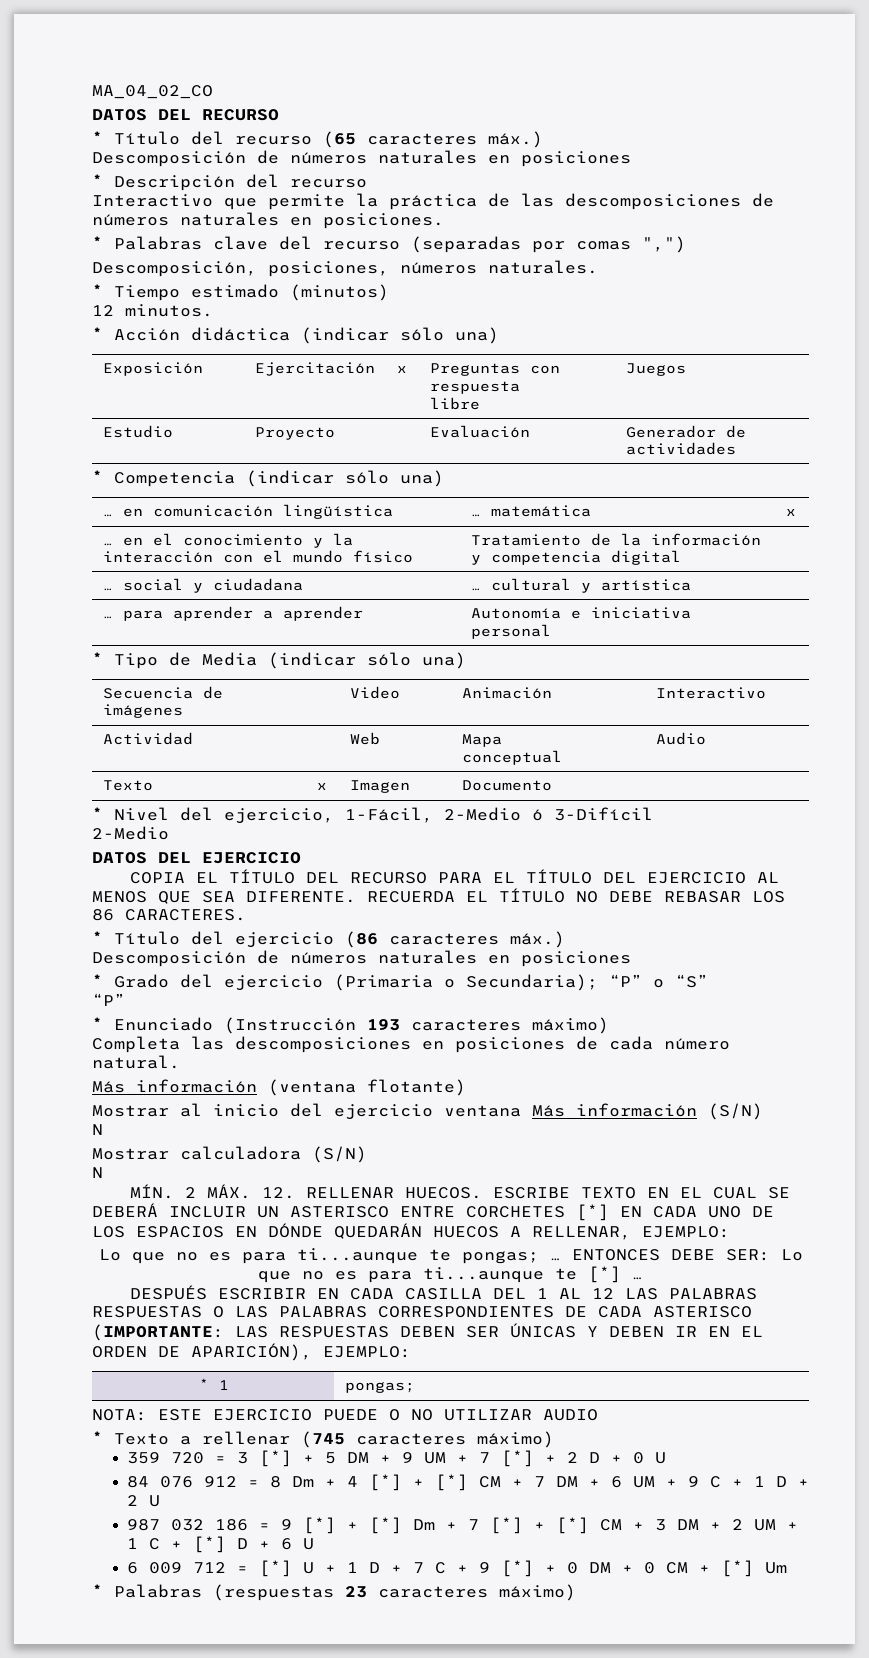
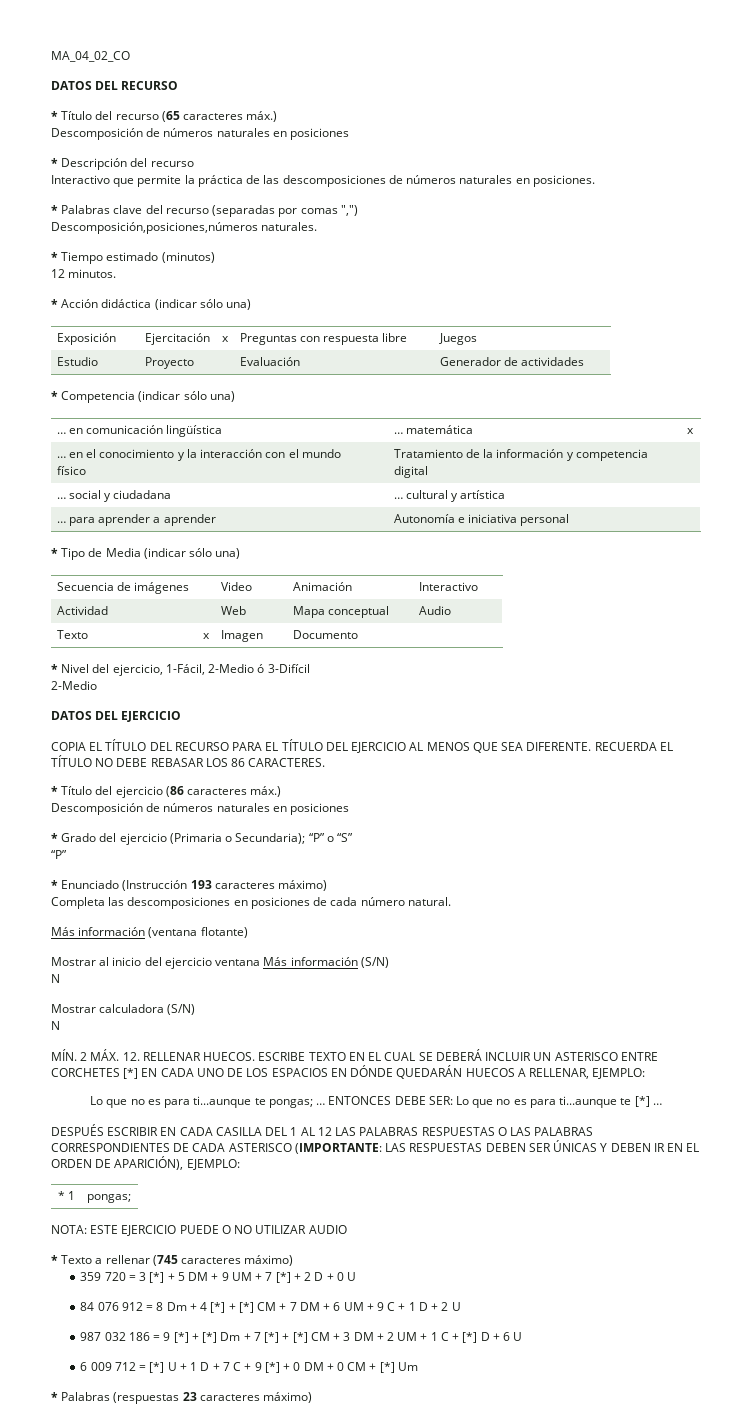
- Descomposición, posiciones, números naturales.
+ Descomposición,posiciones,números naturales.

